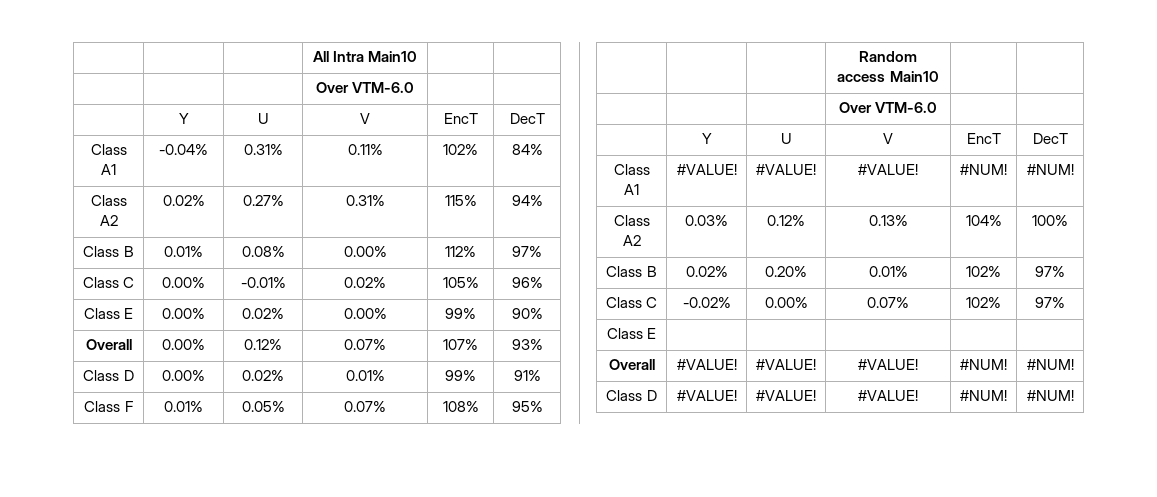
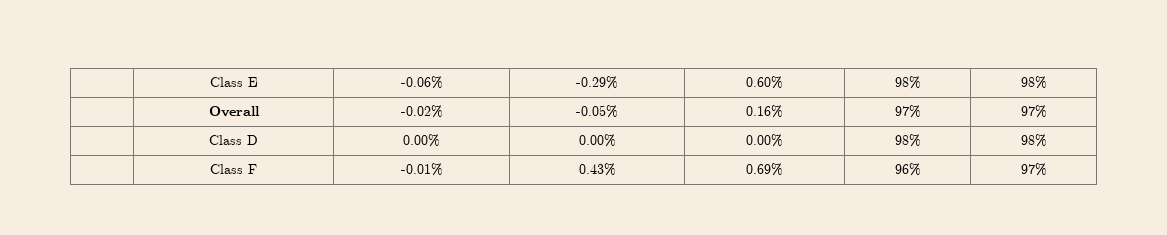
- | | | All Intra Main10 | |
- | | | Over VTM-6.0 | |
- | Y | U | V | EncT | DecT
- Class A1 | -0.04% | 0.31% | 0.11% | 102% | 84%
- Class A2 | 0.02% | 0.27% | 0.31% | 115% | 94%
- Class B | 0.01% | 0.08% | 0.00% | 112% | 97%
- Class C | 0.00% | -0.01% | 0.02% | 105% | 96%
- Class E | 0.00% | 0.02% | 0.00% | 99% | 90%
- Overall | 0.00% | 0.12% | 0.07% | 107% | 93%
- Class D | 0.00% | 0.02% | 0.01% | 99% | 91%
- Class F | 0.01% | 0.05% | 0.07% | 108% | 95%
- | | | Random access Main10 | |
- | | | Over VTM-6.0 | |
- | Y | U | V | EncT | DecT
- Class A1 | #VALUE! | #VALUE! | #VALUE! | #NUM! | #NUM!
- Class A2 | 0.03% | 0.12% | 0.13% | 104% | 100%
- Class B | 0.02% | 0.20% | 0.01% | 102% | 97%
- Class C | -0.02% | 0.00% | 0.07% | 102% | 97%
- Class E | | | | |
- Overall | #VALUE! | #VALUE! | #VALUE! | #NUM! | #NUM!
- Class D | #VALUE! | #VALUE! | #VALUE! | #NUM! | #NUM!
+ | Class E | -0.06% | -0.29% | 0.60% | 98% | 98%
+ | Overall | -0.02% | -0.05% | 0.16% | 97% | 97%
+ | Class D | 0.00% | 0.00% | 0.00% | 98% | 98%
+ | Class F | -0.01% | 0.43% | 0.69% | 96% | 97%

